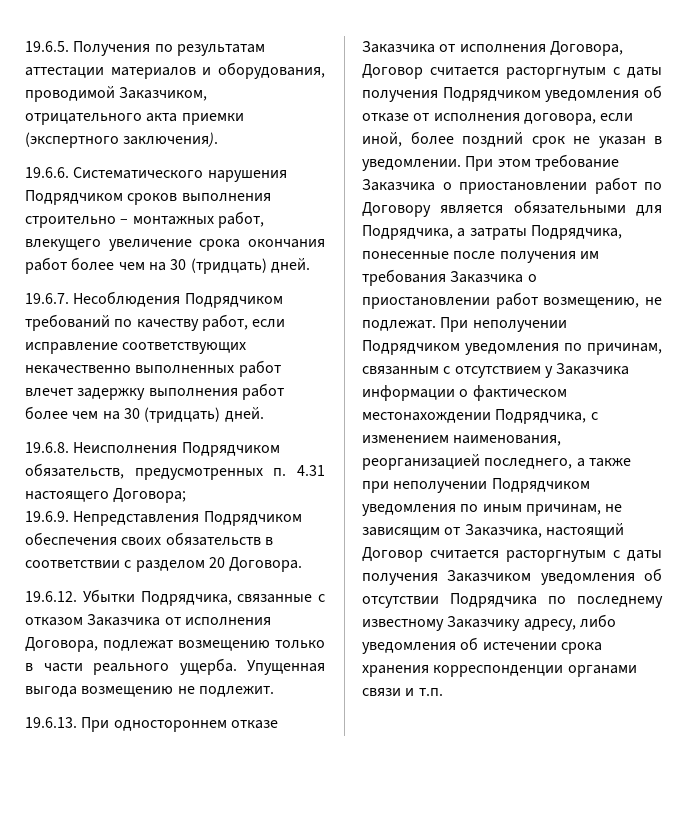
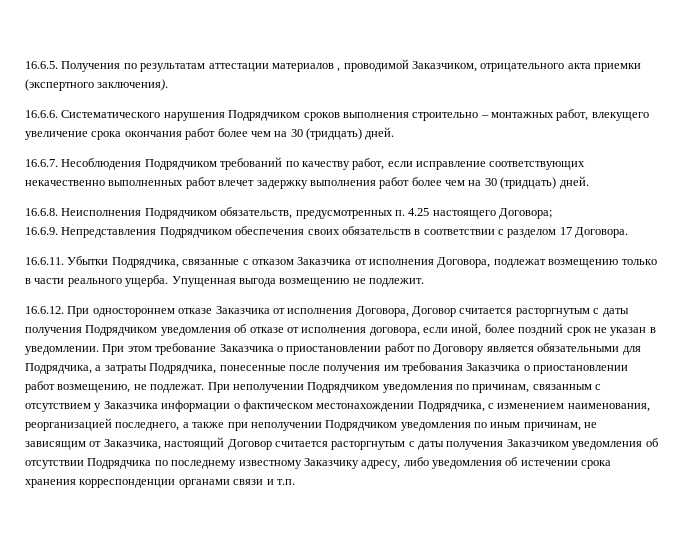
- 19.6.5. Получения по результатам аттестации материалов и оборудования, проводимой Заказчиком, отрицательного акта приемки (экспертного заключения).
+ 16.6.5. Получения по результатам аттестации материалов , проводимой Заказчиком, отрицательного акта приемки (экспертного заключения).
- 19.6.6. Систематического нарушения Подрядчиком сроков выполнения строительно – монтажных работ, влекущего увеличение срока окончания работ более чем на 30 (тридцать) дней.
+ 16.6.6. Систематического нарушения Подрядчиком сроков выполнения строительно – монтажных работ, влекущего увеличение срока окончания работ более чем на 30 (тридцать) дней.
- 19.6.7. Несоблюдения Подрядчиком требований по качеству работ, если исправление соответствующих некачественно выполненных работ влечет задержку выполнения работ более чем на 30 (тридцать) дней.
+ 16.6.7. Несоблюдения Подрядчиком требований по качеству работ, если исправление соответствующих некачественно выполненных работ влечет задержку выполнения работ более чем на 30 (тридцать) дней.
- 19.6.8. Неисполнения Подрядчиком обязательств, предусмотренных п. 4.31 настоящего Договора;
+ 16.6.8. Неисполнения Подрядчиком обязательств, предусмотренных п. 4.25 настоящего Договора;
- 19.6.9. Непредставления Подрядчиком обеспечения своих обязательств в соответствии с разделом 20 Договора.
+ 16.6.9. Непредставления Подрядчиком обеспечения своих обязательств в соответствии с разделом 17 Договора.
- 19.6.12. Убытки Подрядчика, связанные с отказом Заказчика от исполнения Договора, подлежат возмещению только в части реального ущерба.
+ 16.6.11. Убытки Подрядчика, связанные с отказом Заказчика от исполнения Договора, подлежат возмещению только в части реального ущерба.
- 19.6.13. При одностороннем отказе Заказчика от исполнения Договора, Договор считается расторгнутым с даты получения Подрядчиком уведомления об отказе от исполнения договора, если иной, более поздний срок не указан в уведомлении.
+ 16.6.12. При одностороннем отказе Заказчика от исполнения Договора, Договор считается расторгнутым с даты получения Подрядчиком уведомления об отказе от исполнения договора, если иной, более поздний срок не указан в уведомлении.

